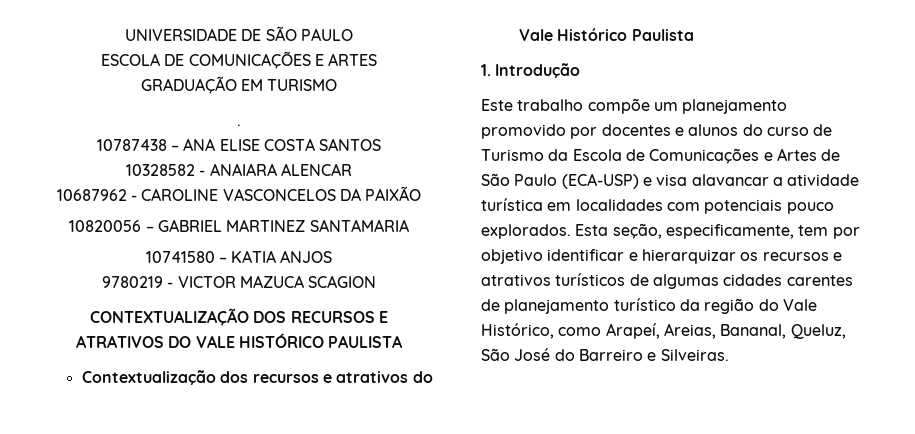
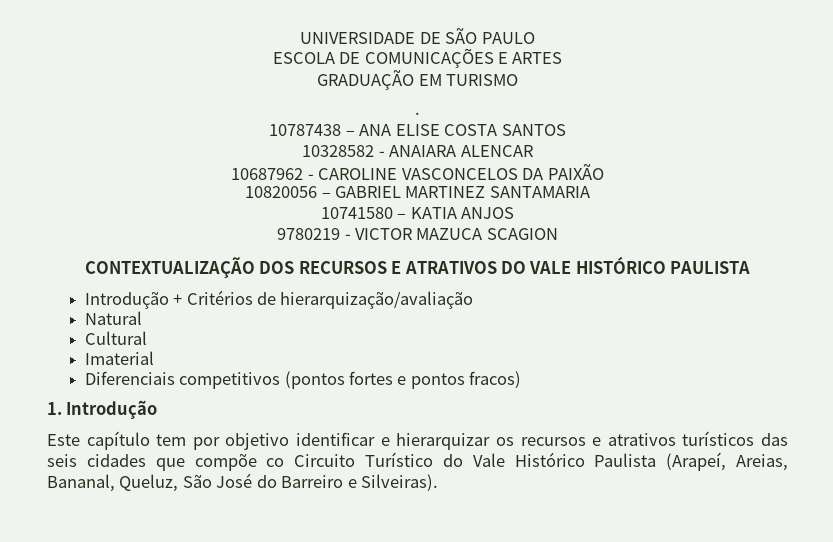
- Contextualização dos recursos e atrativos do Vale Histórico Paulista
+ Introdução + Critérios de hierarquização/avaliação
+ Natural
+ Cultural
+ Imaterial
+ Diferenciais competitivos (pontos fortes e pontos fracos)
  1. Introdução
- Este trabalho compõe um planejamento promovido por docentes e alunos do curso de Turismo da Escola de Comunicações e Artes de São Paulo (ECA-USP) e visa alavancar a atividade turística em localidades com potenciais pouco explorados. Esta seção, especificamente, tem por objetivo identificar e hierarquizar os recursos e atrativos turísticos de algumas cidades carentes de planejamento turístico da região do Vale Histórico, como Arapeí, Areias, Bananal, Queluz, São José do Barreiro e Silveiras.
+ Este capítulo tem por objetivo identificar e hierarquizar os recursos e atrativos turísticos das seis cidades que compõe co Circuito Turístico do Vale Histórico Paulista (Arapeí, Areias, Bananal, Queluz, São José do Barreiro e Silveiras).

